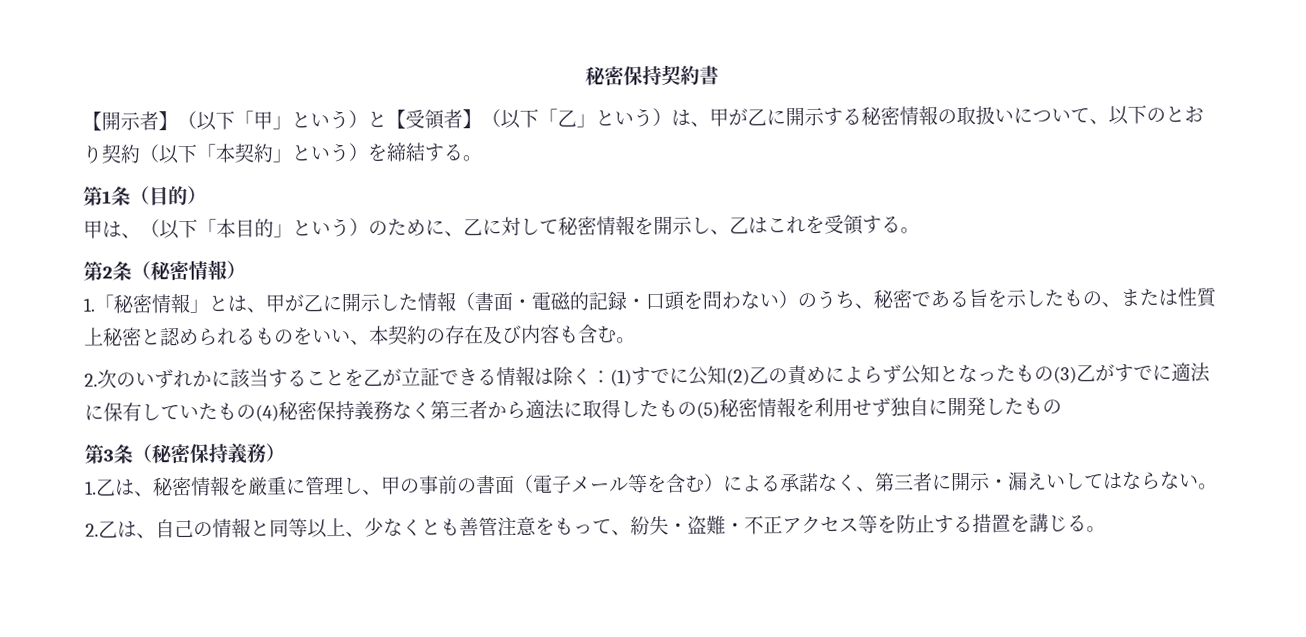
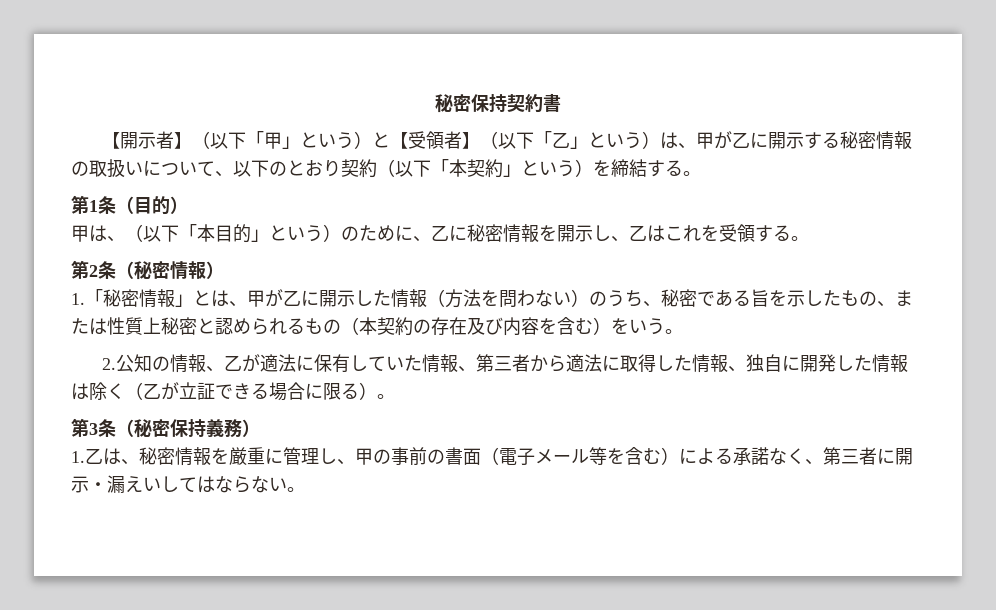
- 甲は、（以下「本目的」という）のために、乙に対して秘密情報を開示し、乙はこれを受領する。
+ 甲は、（以下「本目的」という）のために、乙に秘密情報を開示し、乙はこれを受領する。
- 1.「秘密情報」とは、甲が乙に開示した情報（書面・電磁的記録・口頭を問わない）のうち、秘密である旨を示したもの、または性質上秘密と認められるものをいい、本契約の存在及び内容も含む。
- 2.次のいずれかに該当することを乙が立証できる情報は除く：(1)すでに公知(2)乙の責めによらず公知となったもの(3)乙がすでに適法に保有していたもの(4)秘密保持義務なく第三者から適法に取得したもの(5)秘密情報を利用せず独自に開発したもの
+ 1.「秘密情報」とは、甲が乙に開示した情報（方法を問わない）のうち、秘密である旨を示したもの、または性質上秘密と認められるもの（本契約の存在及び内容を含む）をいう。
+ 2.公知の情報、乙が適法に保有していた情報、第三者から適法に取得した情報、独自に開発した情報は除く（乙が立証できる場合に限る）。
- 2.乙は、自己の情報と同等以上、少なくとも善管注意をもって、紛失・盗難・不正アクセス等を防止する措置を講じる。

